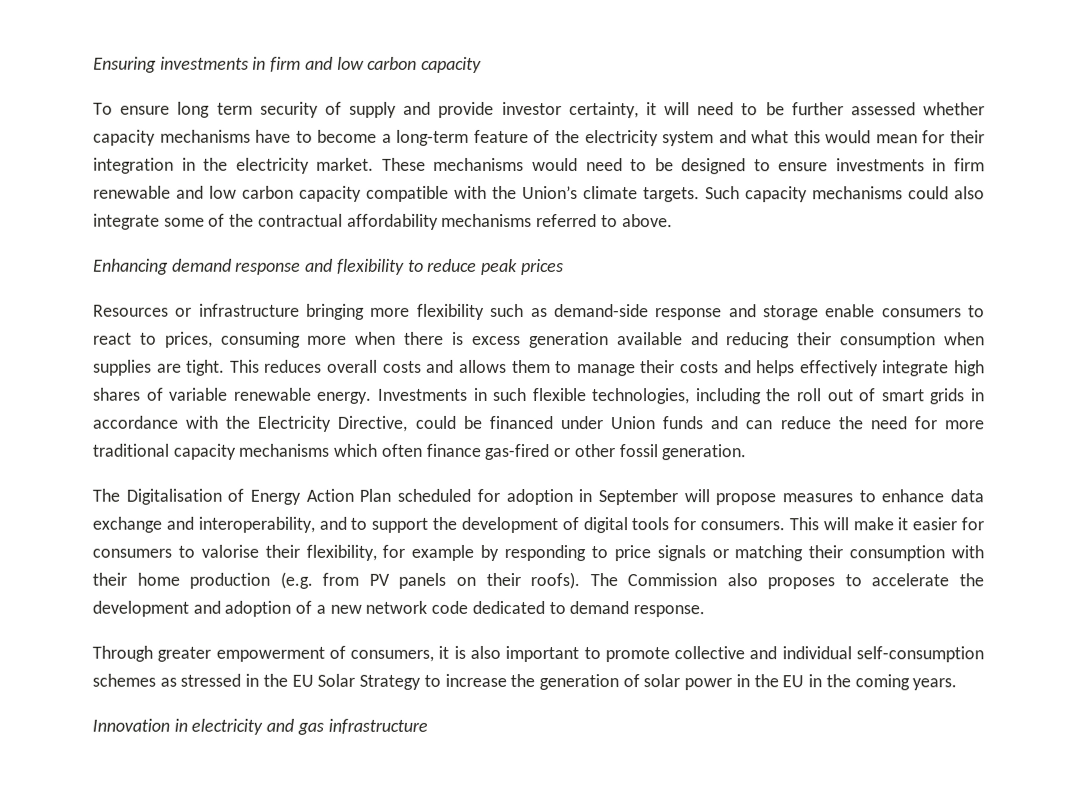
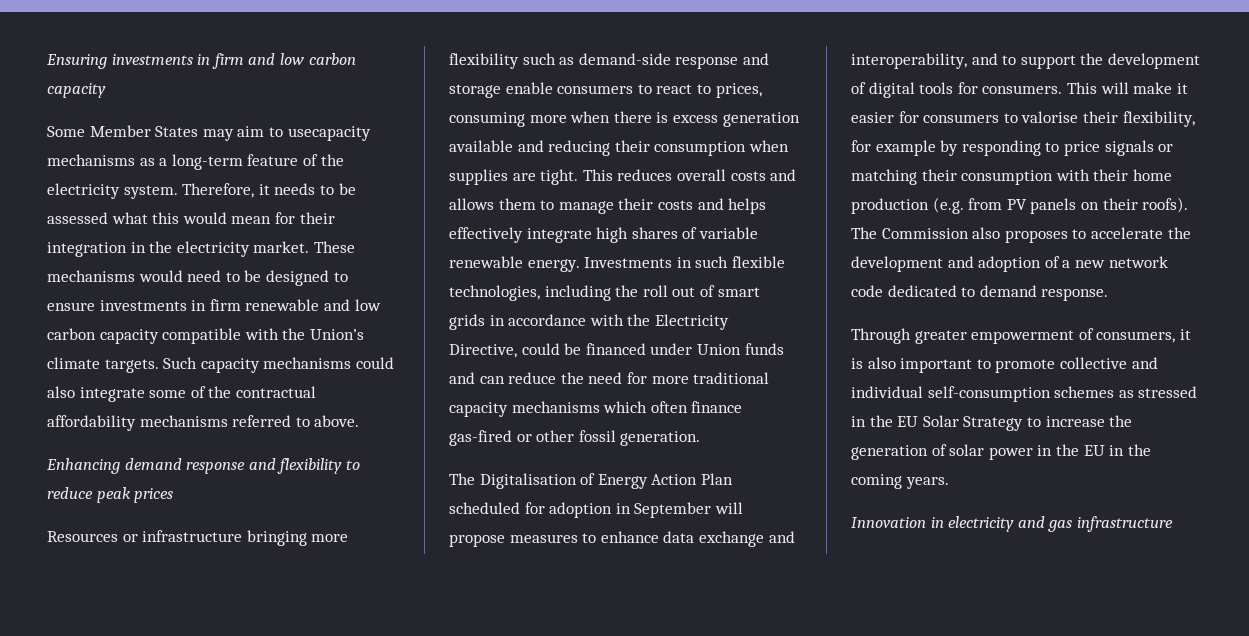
- To ensure long term security of supply and provide investor certainty, it will need to be further assessed whether capacity mechanisms have to become a long-term feature of the electricity system and what this would mean for their integration in the electricity market.
+ Some Member States may aim to usecapacity mechanisms as a long-term feature of the electricity system. Therefore, it needs to be assessed what this would mean for their integration in the electricity market.

